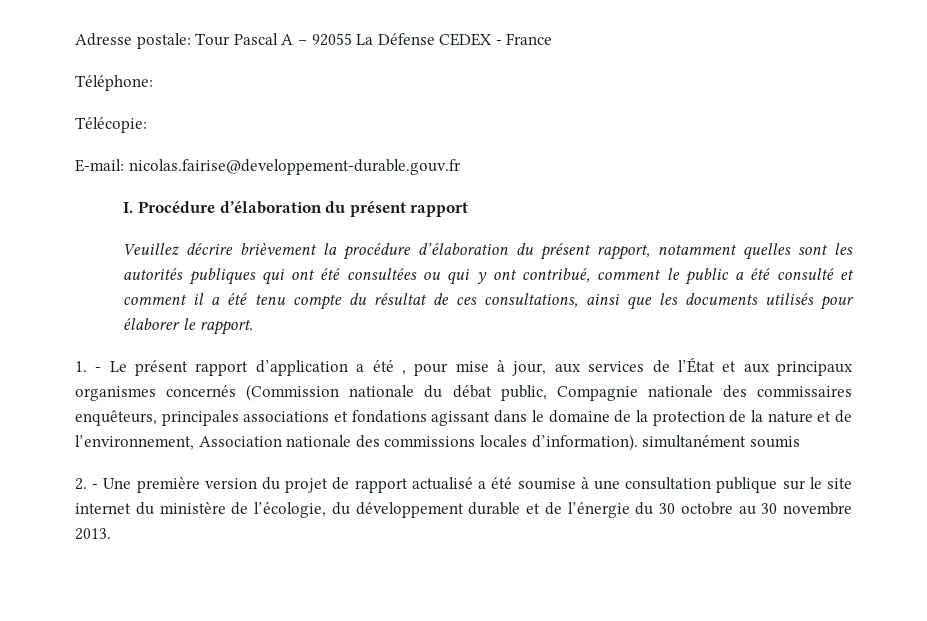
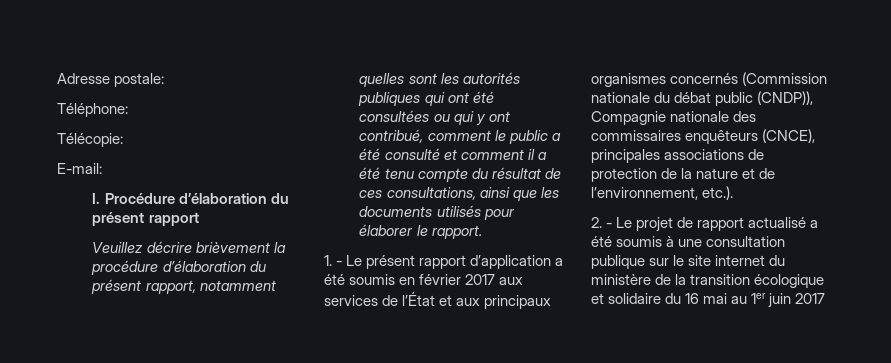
- Adresse postale: Tour Pascal A – 92055 La Défense CEDEX - France
+ Adresse postale:
- E-mail: nicolas.fairise@developpement-durable.gouv.fr
+ E-mail:
- 1. - Le présent rapport d’application a été , pour mise à jour, aux services de l’État et aux principaux organismes concernés (Commission nationale du débat public, Compagnie nationale des commissaires enquêteurs, principales associations et fondations agissant dans le domaine de la protection de la nature et de l’environnement, Association nationale des commissions locales d’information). simultanément soumis
- 2. - Une première version du projet de rapport actualisé a été soumise à une consultation publique sur le site internet du ministère de l’écologie, du développement durable et de l’énergie du 30 octobre au 30 novembre 2013.
+ 1. - Le présent rapport d’application a été soumis en février 2017 aux services de l’État et aux principaux organismes concernés (Commission nationale du débat public (CNDP)), Compagnie nationale des commissaires enquêteurs (CNCE), principales associations de protection de la nature et de l’environnement, etc.).
+ 2. - Le projet de rapport actualisé a été soumis à une consultation publique sur le site internet du ministère de la transition écologique et solidaire du 16 mai au 1er juin 2017

